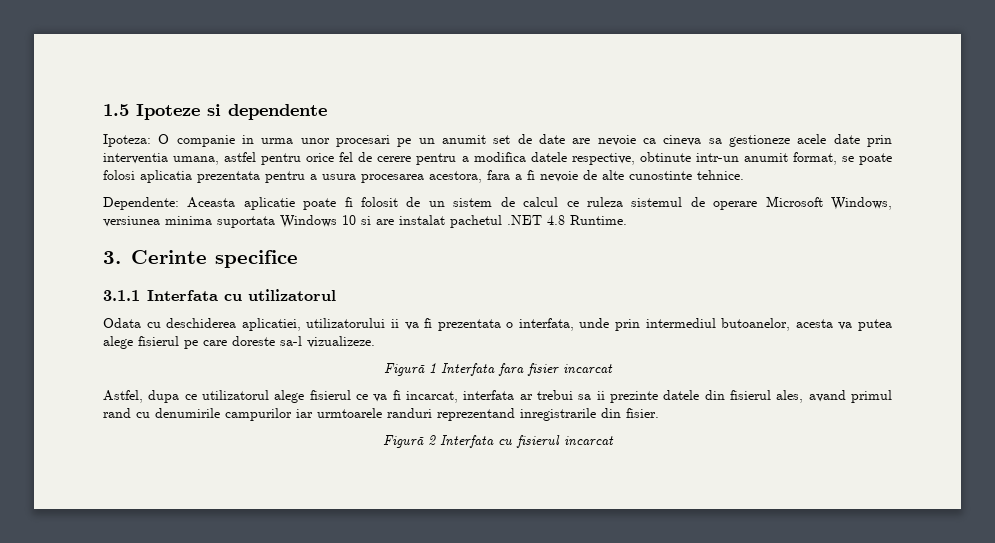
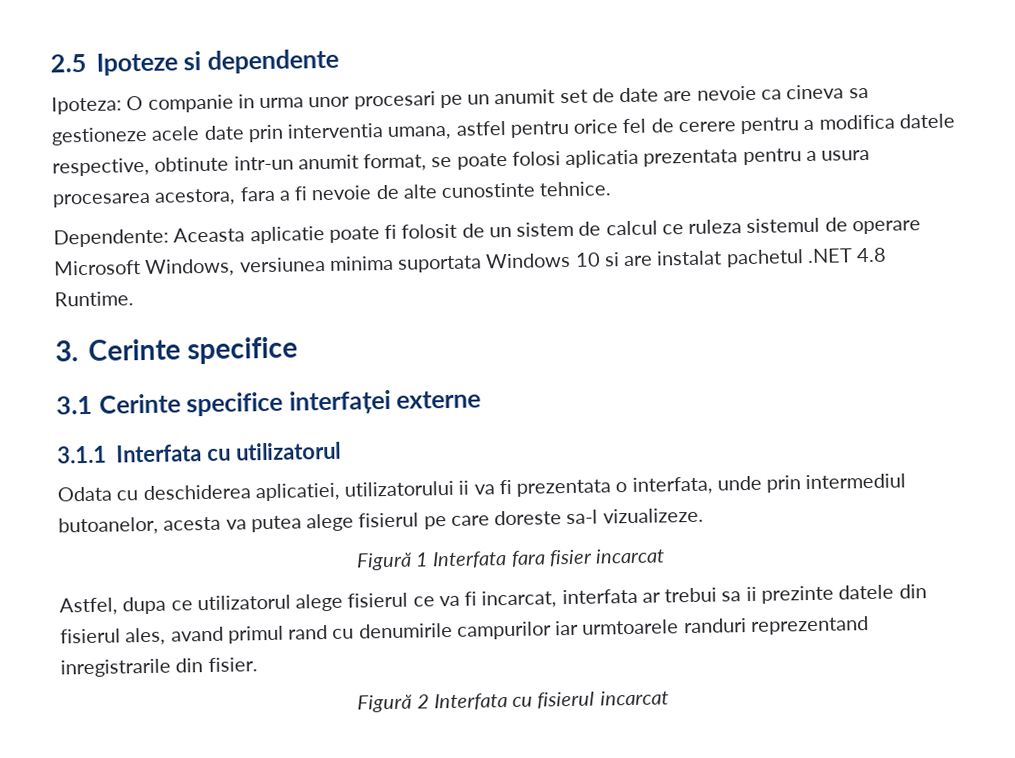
- 1.5 Ipoteze si dependente
+ 2.5 Ipoteze si dependente
+ 3.1 Cerinte specifice interfaței externe

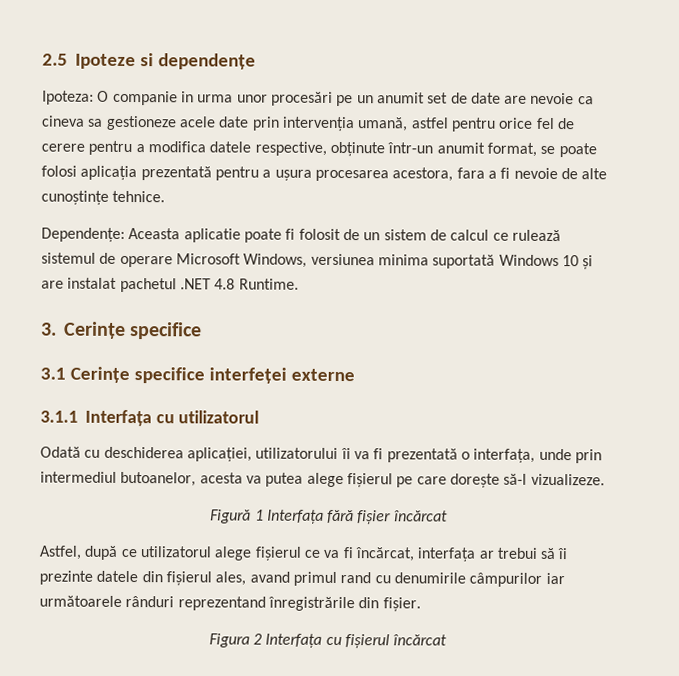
- 2.5 Ipoteze si dependente
+ 2.5 Ipoteze si dependențe
- Ipoteza: O companie in urma unor procesari pe un anumit set de date are nevoie ca cineva sa gestioneze acele date prin interventia umana, astfel pentru orice fel de cerere pentru a modifica datele respective, obtinute intr-un anumit format, se poate folosi aplicatia prezentata pentru a usura procesarea acestora, fara a fi nevoie de alte cunostinte tehnice.
+ Ipoteza: O companie in urma unor procesări pe un anumit set de date are nevoie ca cineva sa gestioneze acele date prin intervenția umană, astfel pentru orice fel de cerere pentru a modifica datele respective, obținute într-un anumit format, se poate folosi aplicația prezentată pentru a ușura procesarea acestora, fara a fi nevoie de alte cunoștințe tehnice.
- Dependente: Aceasta aplicatie poate fi folosit de un sistem de calcul ce ruleza sistemul de operare Microsoft Windows, versiunea minima suportata Windows 10 si are instalat pachetul .NET 4.8 Runtime.
+ Dependențe: Aceasta aplicatie poate fi folosit de un sistem de calcul ce rulează sistemul de operare Microsoft Windows, versiunea minima suportată Windows 10 și are instalat pachetul .NET 4.8 Runtime.
- 3. Cerinte specifice
+ 3. Cerințe specifice
- 3.1 Cerinte specifice interfaței externe
+ 3.1 Cerințe specifice interfeței externe
- 3.1.1 Interfata cu utilizatorul
+ 3.1.1 Interfața cu utilizatorul
- Odata cu deschiderea aplicatiei, utilizatorului ii va fi prezentata o interfata, unde prin intermediul butoanelor, acesta va putea alege fisierul pe care doreste sa-l vizualizeze.
+ Odată cu deschiderea aplicației, utilizatorului îi va fi prezentată o interfața, unde prin intermediul butoanelor, acesta va putea alege fișierul pe care dorește să-l vizualizeze.
- Figură 1 Interfata fara fisier incarcat
+ Figură 1 Interfața fără fișier încărcat
- Astfel, dupa ce utilizatorul alege fisierul ce va fi incarcat, interfata ar trebui sa ii prezinte datele din fisierul ales, avand primul rand cu denumirile campurilor iar urmtoarele randuri reprezentand inregistrarile din fisier.
- Figură 2 Interfata cu fisierul incarcat
+ Astfel, după ce utilizatorul alege fișierul ce va fi încărcat, interfața ar trebui să îi prezinte datele din fișierul ales, avand primul rand cu denumirile câmpurilor iar următoarele rânduri reprezentand înregistrările din fișier.
+ Figura 2 Interfața cu fișierul încărcat

